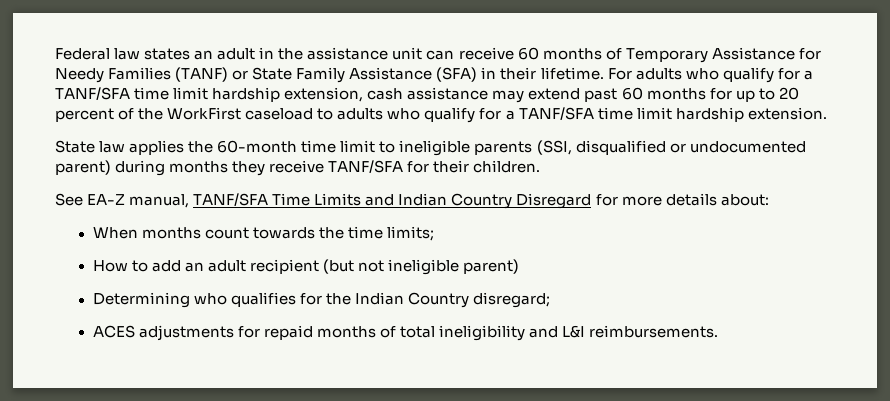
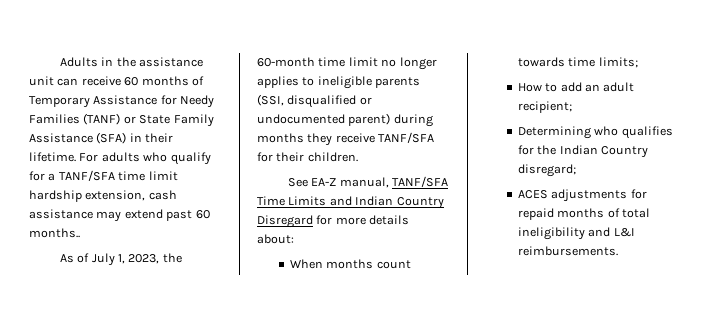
- Federal law states an adult in the assistance unit can receive 60 months of Temporary Assistance for Needy Families (TANF) or State Family Assistance (SFA) in their lifetime.
+ Adults in the assistance unit can receive 60 months of Temporary Assistance for Needy Families (TANF) or State Family Assistance (SFA) in their lifetime.
- For adults who qualify for a TANF/SFA time limit hardship extension, cash assistance may extend past 60 months for up to 20 percent of the WorkFirst caseload to adults who qualify for a TANF/SFA time limit hardship extension.
- State law applies the 60-month time limit to ineligible parents (SSI, disqualified or undocumented parent) during months they receive TANF/SFA for their children.
+ For adults who qualify for a TANF/SFA time limit hardship extension, cash assistance may extend past 60 months..
+ As of July 1, 2023, the 60-month time limit no longer applies to ineligible parents (SSI, disqualified or undocumented parent) during months they receive TANF/SFA for their children.
- When months count towards the time limits;
+ When months count towards time limits;
- How to add an adult recipient (but not ineligible parent)
+ How to add an adult recipient;

